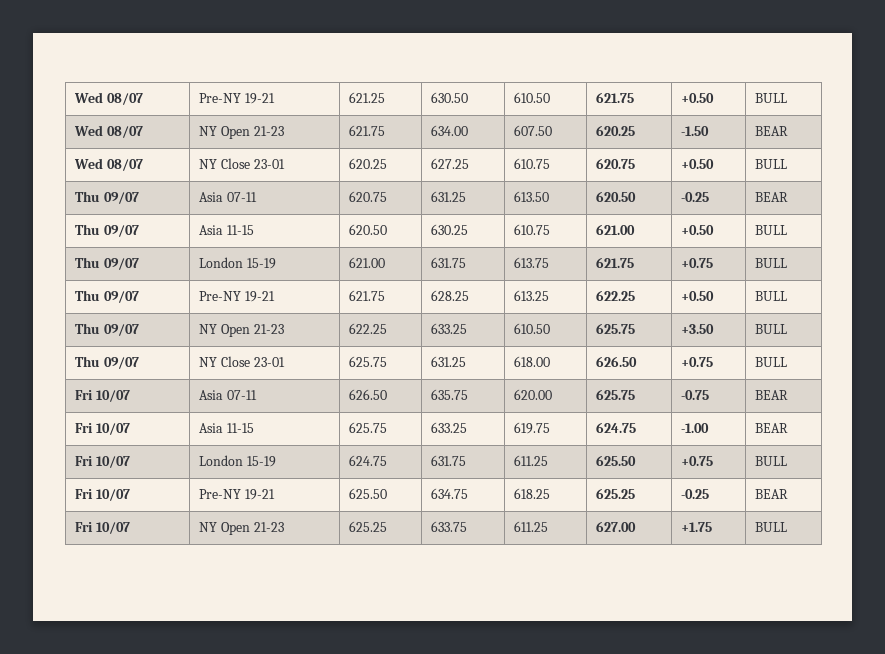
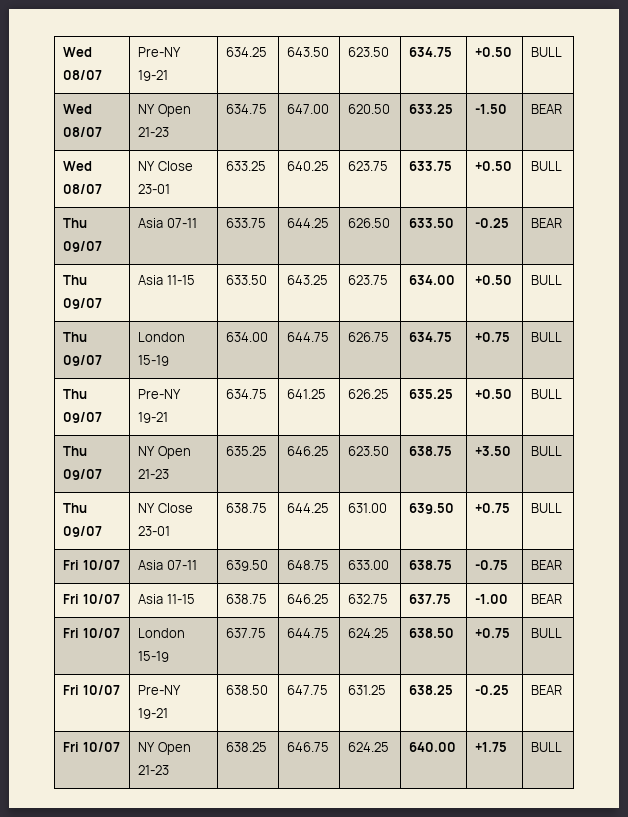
- Wed 08/07 | Pre-NY 19-21 | 621.25 | 630.50 | 610.50 | 621.75 | +0.50 | BULL
+ Wed 08/07 | Pre-NY 19-21 | 634.25 | 643.50 | 623.50 | 634.75 | +0.50 | BULL
- Wed 08/07 | NY Open 21-23 | 621.75 | 634.00 | 607.50 | 620.25 | -1.50 | BEAR
+ Wed 08/07 | NY Open 21-23 | 634.75 | 647.00 | 620.50 | 633.25 | -1.50 | BEAR
- Wed 08/07 | NY Close 23-01 | 620.25 | 627.25 | 610.75 | 620.75 | +0.50 | BULL
+ Wed 08/07 | NY Close 23-01 | 633.25 | 640.25 | 623.75 | 633.75 | +0.50 | BULL
- Thu 09/07 | Asia 07-11 | 620.75 | 631.25 | 613.50 | 620.50 | -0.25 | BEAR
+ Thu 09/07 | Asia 07-11 | 633.75 | 644.25 | 626.50 | 633.50 | -0.25 | BEAR
- Thu 09/07 | Asia 11-15 | 620.50 | 630.25 | 610.75 | 621.00 | +0.50 | BULL
+ Thu 09/07 | Asia 11-15 | 633.50 | 643.25 | 623.75 | 634.00 | +0.50 | BULL
- Thu 09/07 | London 15-19 | 621.00 | 631.75 | 613.75 | 621.75 | +0.75 | BULL
+ Thu 09/07 | London 15-19 | 634.00 | 644.75 | 626.75 | 634.75 | +0.75 | BULL
- Thu 09/07 | Pre-NY 19-21 | 621.75 | 628.25 | 613.25 | 622.25 | +0.50 | BULL
+ Thu 09/07 | Pre-NY 19-21 | 634.75 | 641.25 | 626.25 | 635.25 | +0.50 | BULL
- Thu 09/07 | NY Open 21-23 | 622.25 | 633.25 | 610.50 | 625.75 | +3.50 | BULL
+ Thu 09/07 | NY Open 21-23 | 635.25 | 646.25 | 623.50 | 638.75 | +3.50 | BULL
- Thu 09/07 | NY Close 23-01 | 625.75 | 631.25 | 618.00 | 626.50 | +0.75 | BULL
+ Thu 09/07 | NY Close 23-01 | 638.75 | 644.25 | 631.00 | 639.50 | +0.75 | BULL
- Fri 10/07 | Asia 07-11 | 626.50 | 635.75 | 620.00 | 625.75 | -0.75 | BEAR
+ Fri 10/07 | Asia 07-11 | 639.50 | 648.75 | 633.00 | 638.75 | -0.75 | BEAR
- Fri 10/07 | Asia 11-15 | 625.75 | 633.25 | 619.75 | 624.75 | -1.00 | BEAR
+ Fri 10/07 | Asia 11-15 | 638.75 | 646.25 | 632.75 | 637.75 | -1.00 | BEAR
- Fri 10/07 | London 15-19 | 624.75 | 631.75 | 611.25 | 625.50 | +0.75 | BULL
+ Fri 10/07 | London 15-19 | 637.75 | 644.75 | 624.25 | 638.50 | +0.75 | BULL
- Fri 10/07 | Pre-NY 19-21 | 625.50 | 634.75 | 618.25 | 625.25 | -0.25 | BEAR
+ Fri 10/07 | Pre-NY 19-21 | 638.50 | 647.75 | 631.25 | 638.25 | -0.25 | BEAR
- Fri 10/07 | NY Open 21-23 | 625.25 | 633.75 | 611.25 | 627.00 | +1.75 | BULL
+ Fri 10/07 | NY Open 21-23 | 638.25 | 646.75 | 624.25 | 640.00 | +1.75 | BULL

